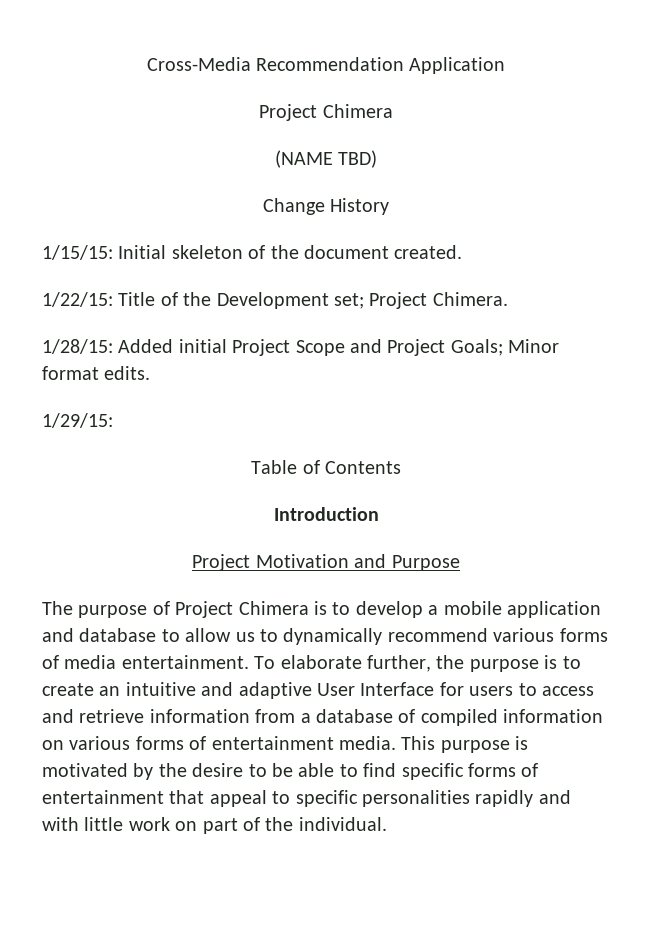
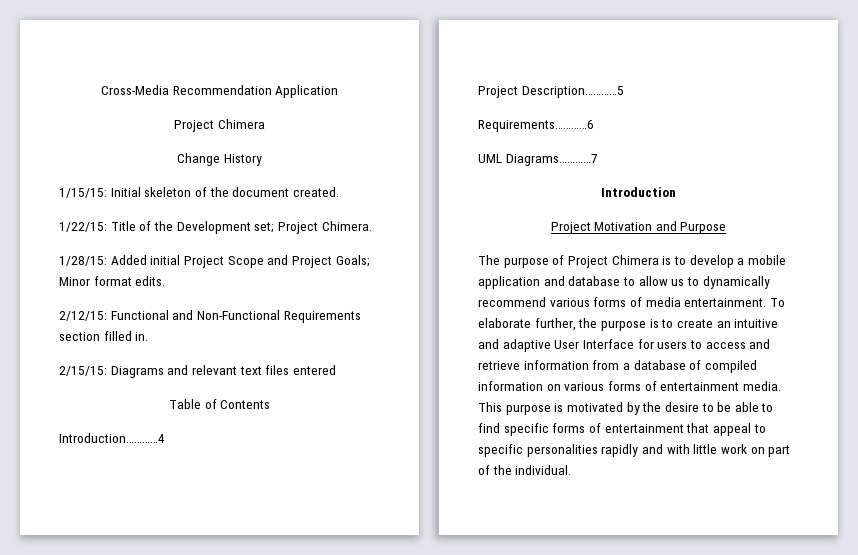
- (NAME TBD)
- 1/29/15:
+ 2/12/15: Functional and Non-Functional Requirements section filled in.
+ 2/15/15: Diagrams and relevant text files entered
  Table of Contents
+ Introduction…………4
+ Project Description…………5
+ Requirements…………6
+ UML Diagrams…………7

